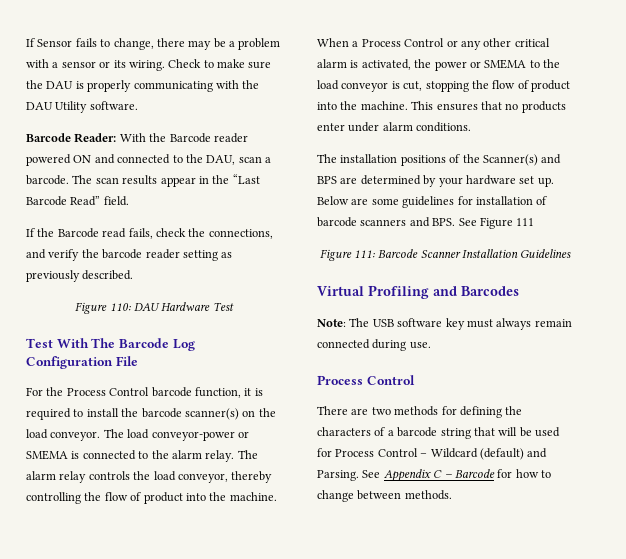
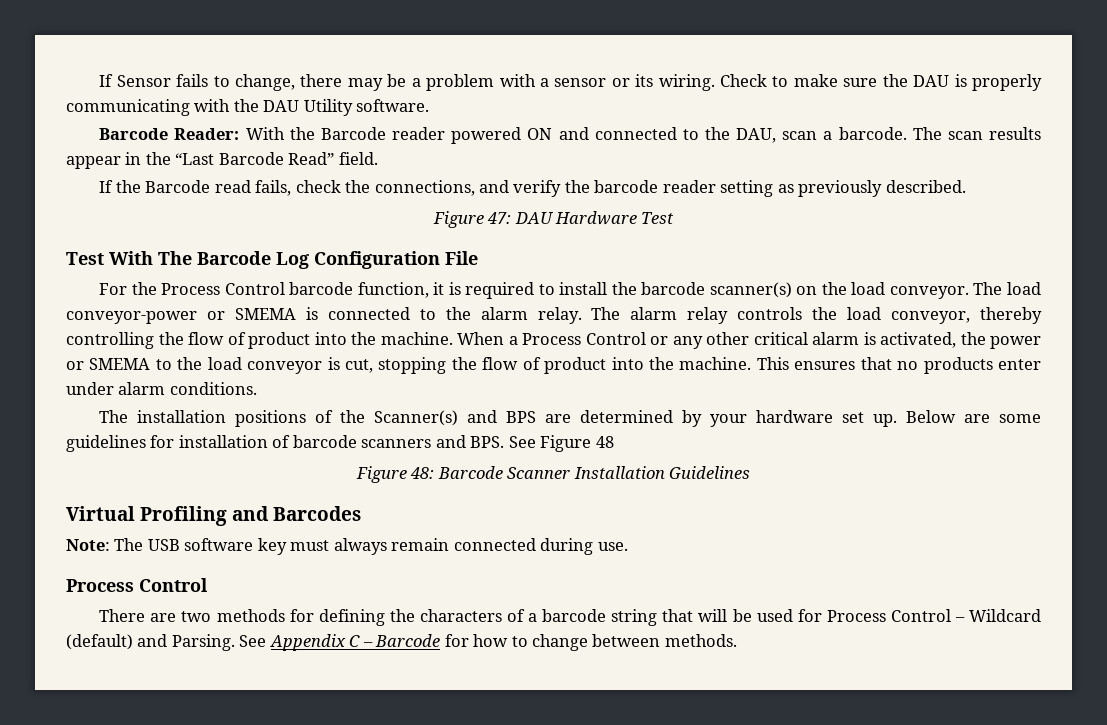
- Figure 110: DAU Hardware Test
+ Figure 47: DAU Hardware Test
- Below are some guidelines for installation of barcode scanners and BPS. See Figure 111
- Figure 111: Barcode Scanner Installation Guidelines
+ Below are some guidelines for installation of barcode scanners and BPS. See Figure 48
+ Figure 48: Barcode Scanner Installation Guidelines

